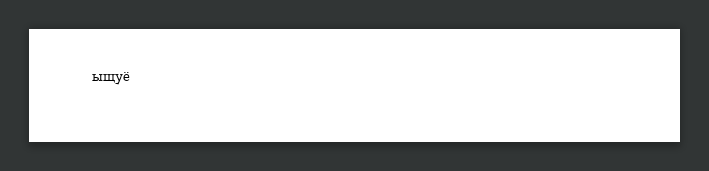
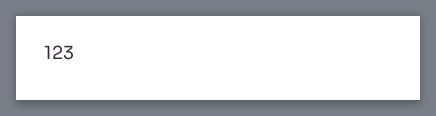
- ыщуё
+ 123

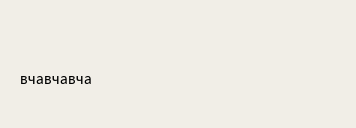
- 123
+ вчавчавча

